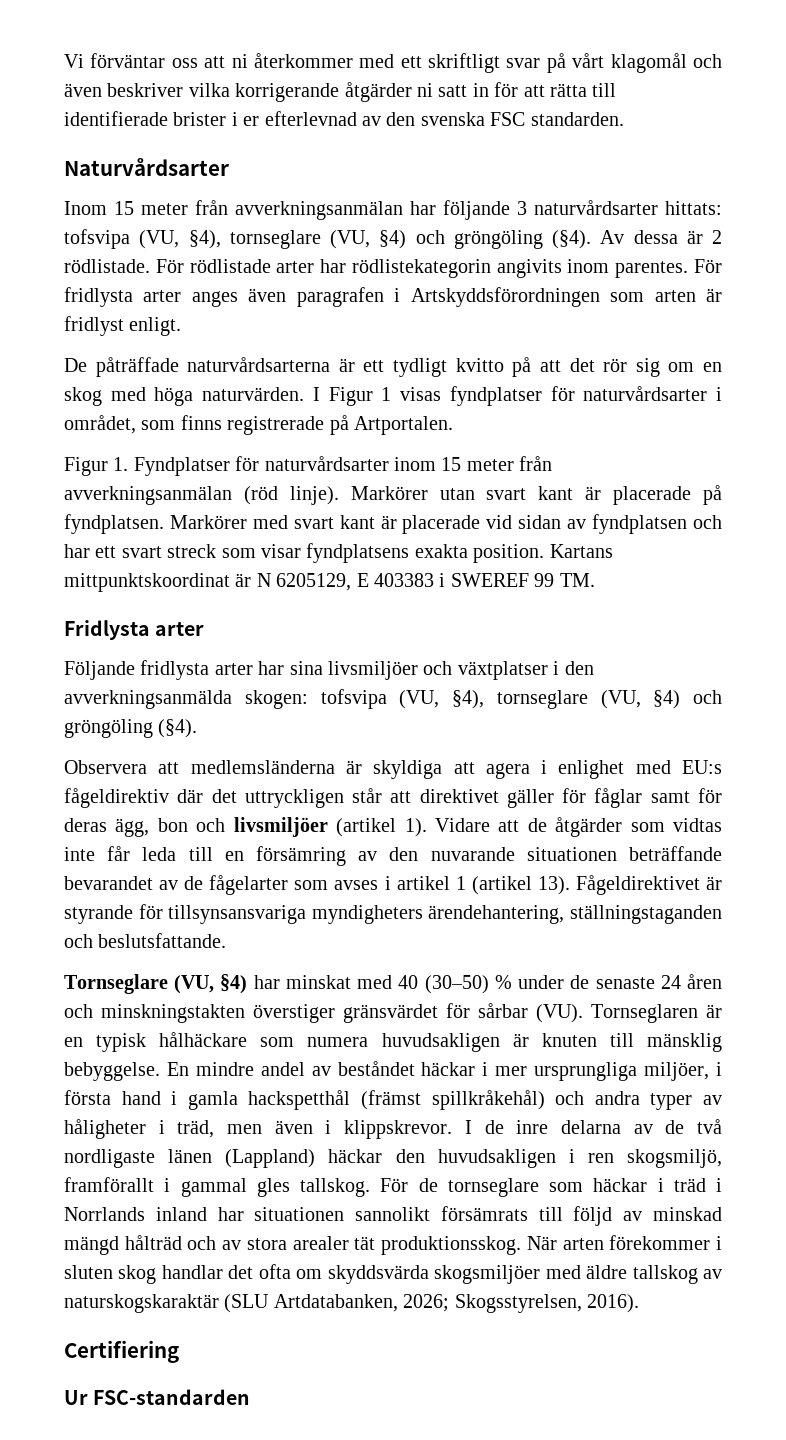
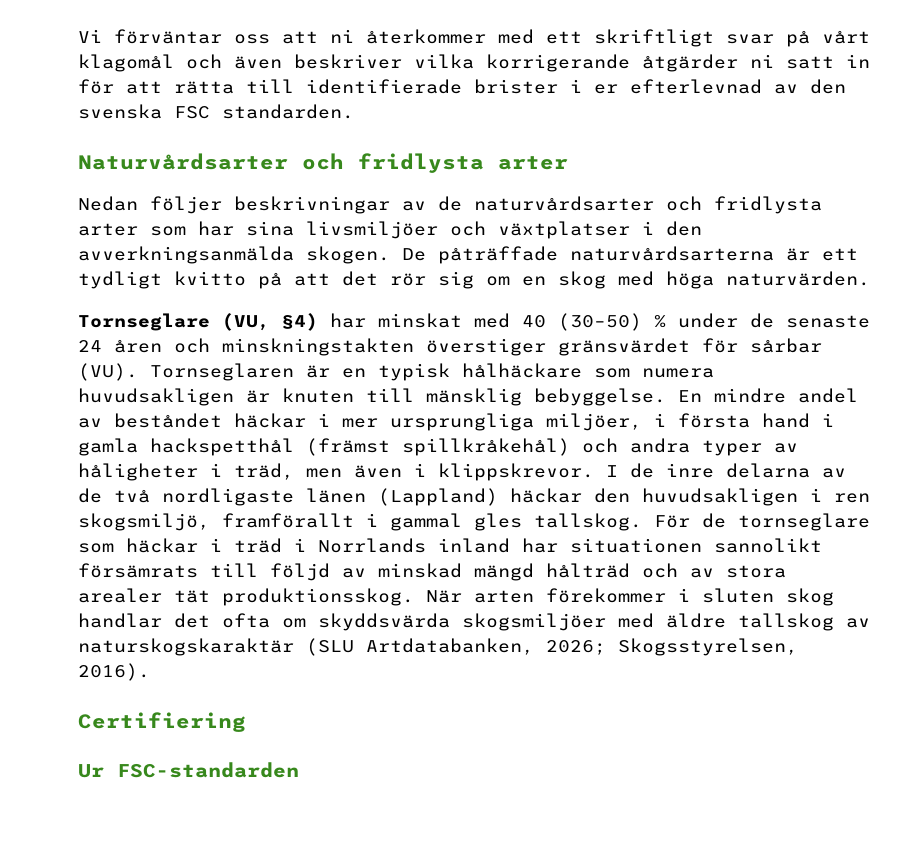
- Naturvårdsarter
- Inom 15 meter från avverkningsanmälan har följande 3 naturvårdsarter hittats: tofsvipa (VU, §4), tornseglare (VU, §4) och gröngöling (§4). Av dessa är 2 rödlistade. För rödlistade arter har rödlistekategorin angivits inom parentes. För fridlysta arter anges även paragrafen i Artskyddsförordningen som arten är fridlyst enligt.
- De påträffade naturvårdsarterna är ett tydligt kvitto på att det rör sig om en skog med höga naturvärden. I Figur 1 visas fyndplatser för naturvårdsarter i området, som finns registrerade på Artportalen.
- Figur 1. Fyndplatser för naturvårdsarter inom 15 meter från avverkningsanmälan (röd linje). Markörer utan svart kant är placerade på fyndplatsen. Markörer med svart kant är placerade vid sidan av fyndplatsen och har ett svart streck som visar fyndplatsens exakta position. Kartans mittpunktskoordinat är N 6205129, E 403383 i SWEREF 99 TM.
- Fridlysta arter
- Följande fridlysta arter har sina livsmiljöer och växtplatser i den avverkningsanmälda skogen: tofsvipa (VU, §4), tornseglare (VU, §4) och gröngöling (§4).
- Observera att medlemsländerna är skyldiga att agera i enlighet med EU:s fågeldirektiv där det uttryckligen står att direktivet gäller för fåglar samt för deras ägg, bon och livsmiljöer (artikel 1). Vidare att de åtgärder som vidtas inte får leda till en försämring av den nuvarande situationen beträffande bevarandet av de fågelarter som avses i artikel 1 (artikel 13). Fågeldirektivet är styrande för tillsynsansvariga myndigheters ärendehantering, ställningstaganden och beslutsfattande.
+ Naturvårdsarter och fridlysta arter
+ Nedan följer beskrivningar av de naturvårdsarter och fridlysta arter som har sina livsmiljöer och växtplatser i den avverkningsanmälda skogen. De påträffade naturvårdsarterna är ett tydligt kvitto på att det rör sig om en skog med höga naturvärden.

